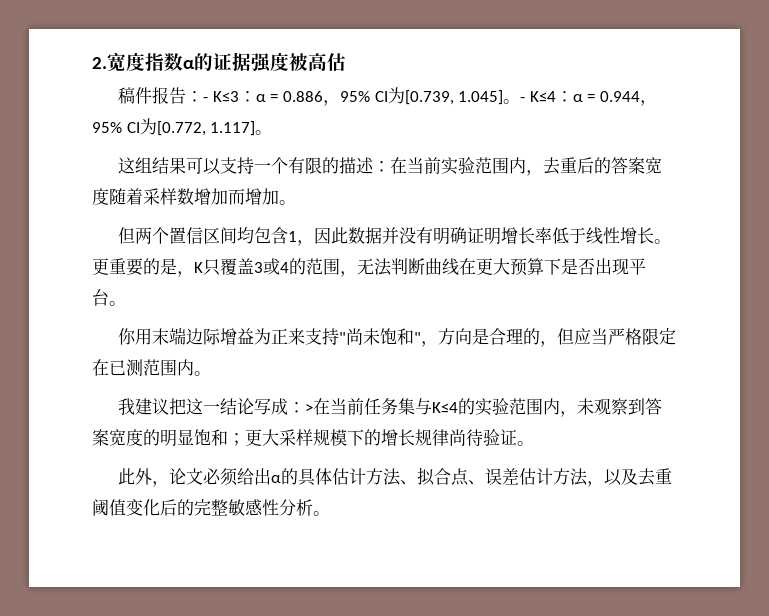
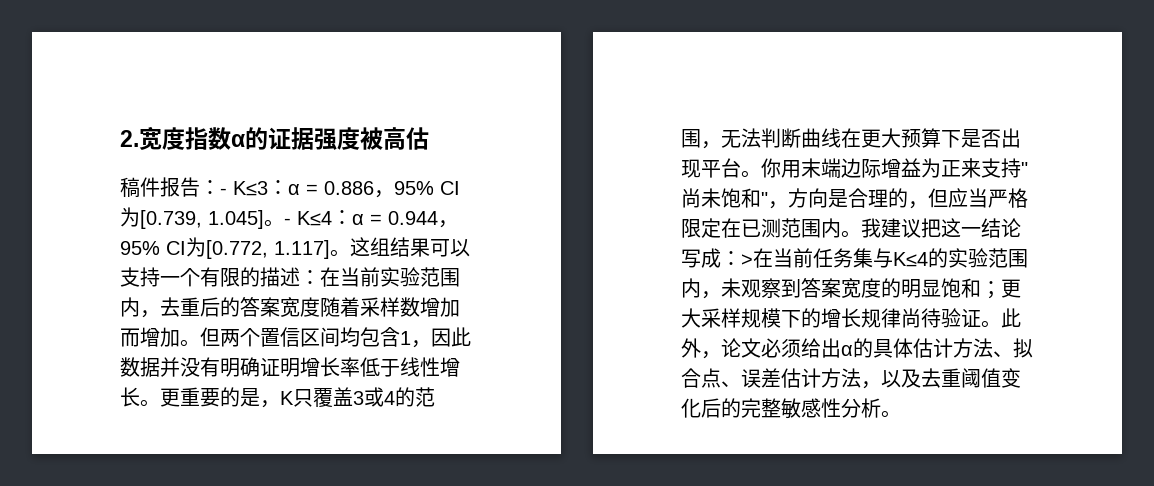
- - K≤4：α = 0.944，95% CI为[0.772, 1.117]。
- 这组结果可以支持一个有限的描述：在当前实验范围内，去重后的答案宽度随着采样数增加而增加。
- 但两个置信区间均包含1，因此数据并没有明确证明增长率低于线性增长。
+ - K≤4：α = 0.944，95% CI为[0.772, 1.117]。这组结果可以支持一个有限的描述：在当前实验范围内，去重后的答案宽度随着采样数增加而增加。但两个置信区间均包含1，因此数据并没有明确证明增长率低于线性增长。
- 更重要的是，K只覆盖3或4的范围，无法判断曲线在更大预算下是否出现平台。
- 你用末端边际增益为正来支持"尚未饱和"，方向是合理的，但应当严格限定在已测范围内。
- 我建议把这一结论写成：
+ 更重要的是，K只覆盖3或4的范围，无法判断曲线在更大预算下是否出现平台。你用末端边际增益为正来支持"尚未饱和"，方向是合理的，但应当严格限定在已测范围内。我建议把这一结论写成：
- 更大采样规模下的增长规律尚待验证。
- 此外，论文必须给出α的具体估计方法、拟合点、误差估计方法，以及去重阈值变化后的完整敏感性分析。
+ 更大采样规模下的增长规律尚待验证。此外，论文必须给出α的具体估计方法、拟合点、误差估计方法，以及去重阈值变化后的完整敏感性分析。

